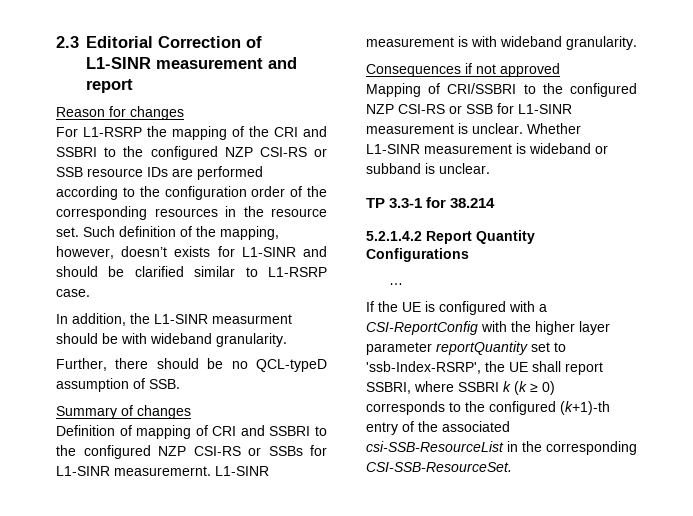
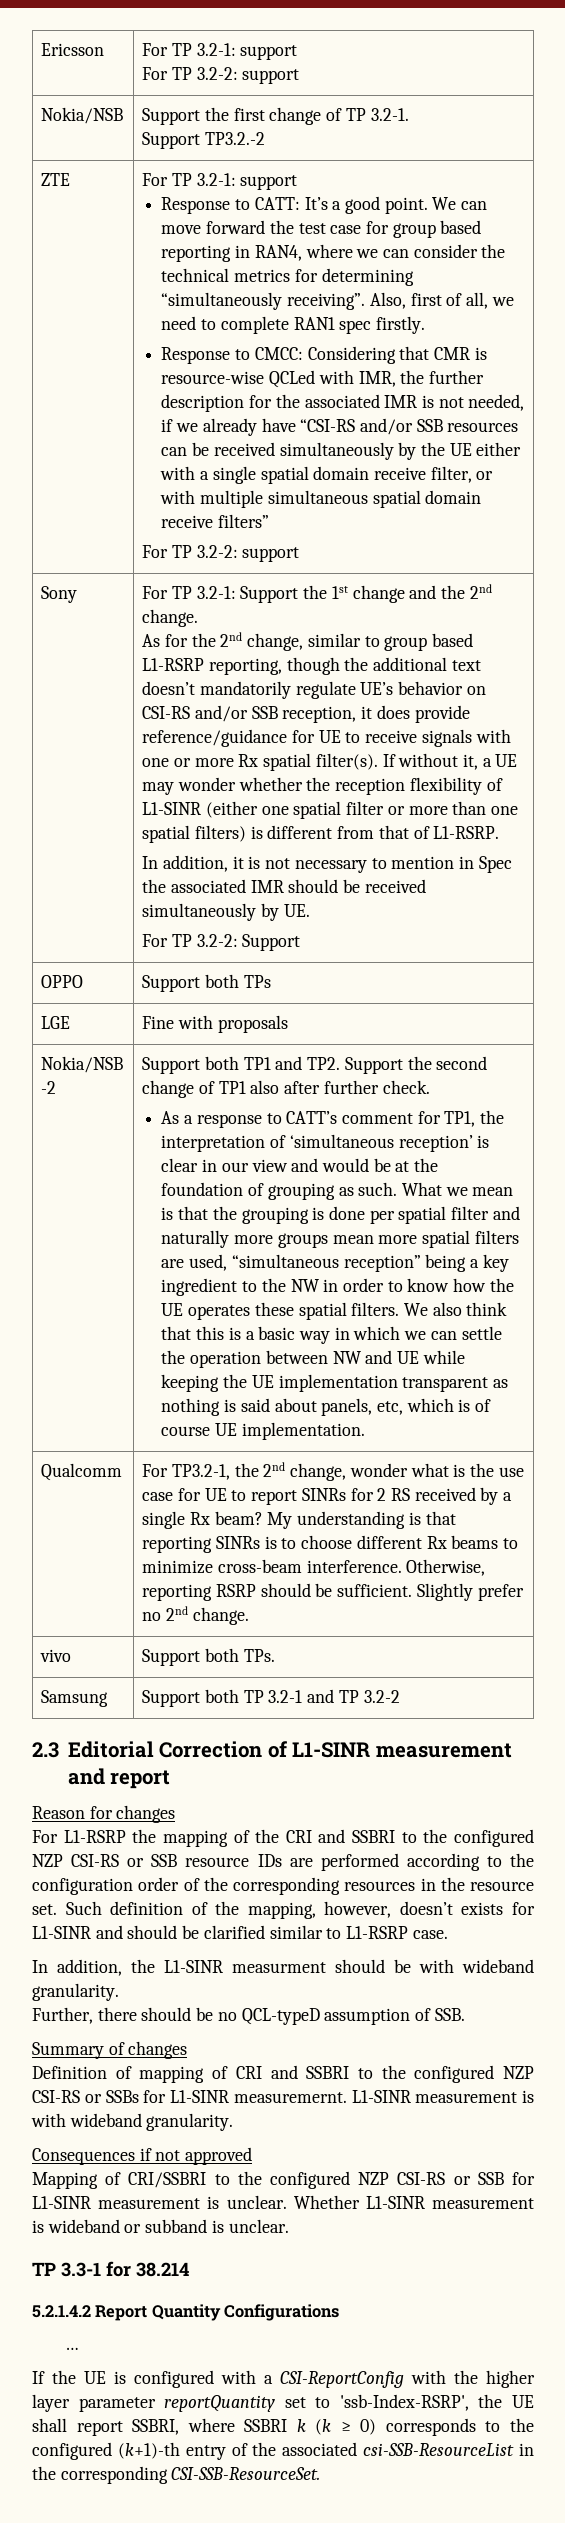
+ Ericsson | For TP 3.2-1: support
+ For TP 3.2-2: support
+ Nokia/NSB | Support the first change of TP 3.2-1.
+ Support TP3.2.-2
+ ZTE | For TP 3.2-1: support
+ Response to CATT: It’s a good point. We can move forward the test case for group based reporting in RAN4, where we can consider the technical metrics for determining “simultaneously receiving”. Also, first of all, we need to complete RAN1 spec firstly.
+ Response to CMCC: Considering that CMR is resource-wise QCLed with IMR, the further description for the associated IMR is not needed, if we already have “CSI-RS and/or SSB resources can be received simultaneously by the UE either with a single spatial domain receive filter, or with multiple simultaneous spatial domain receive filters”
+ For TP 3.2-2: support
+ Sony | For TP 3.2-1: Support the 1st change and the 2nd change.
+ As for the 2nd change, similar to group based L1-RSRP reporting, though the additional text doesn’t mandatorily regulate UE’s behavior on CSI-RS and/or SSB reception, it does provide reference/guidance for UE to receive signals with one or more Rx spatial filter(s). If without it, a UE may wonder whether the reception flexibility of L1-SINR (either one spatial filter or more than one spatial filters) is different from that of L1-RSRP.
+ In addition, it is not necessary to mention in Spec the associated IMR should be received simultaneously by UE.
+ For TP 3.2-2: Support
+ OPPO | Support both TPs
+ LGE | Fine with proposals
+ Nokia/NSB -2 | Support both TP1 and TP2. Support the second change of TP1 also after further check.
+ As a response to CATT’s comment for TP1, the interpretation of ‘simultaneous reception’ is clear in our view and would be at the foundation of grouping as such. What we mean is that the grouping is done per spatial filter and naturally more groups mean more spatial filters are used, “simultaneous reception” being a key ingredient to the NW in order to know how the UE operates these spatial filters. We also think that this is a basic way in which we can settle the operation between NW and UE while keeping the UE implementation transparent as nothing is said about panels, etc, which is of course UE implementation.
+ Qualcomm | For TP3.2-1, the 2nd change, wonder what is the use case for UE to report SINRs for 2 RS received by a single Rx beam? My understanding is that reporting SINRs is to choose different Rx beams to minimize cross-beam interference. Otherwise, reporting RSRP should be sufficient. Slightly prefer no 2nd change.
+ vivo | Support both TPs.
+ Samsung | Support both TP 3.2-1 and TP 3.2-2

